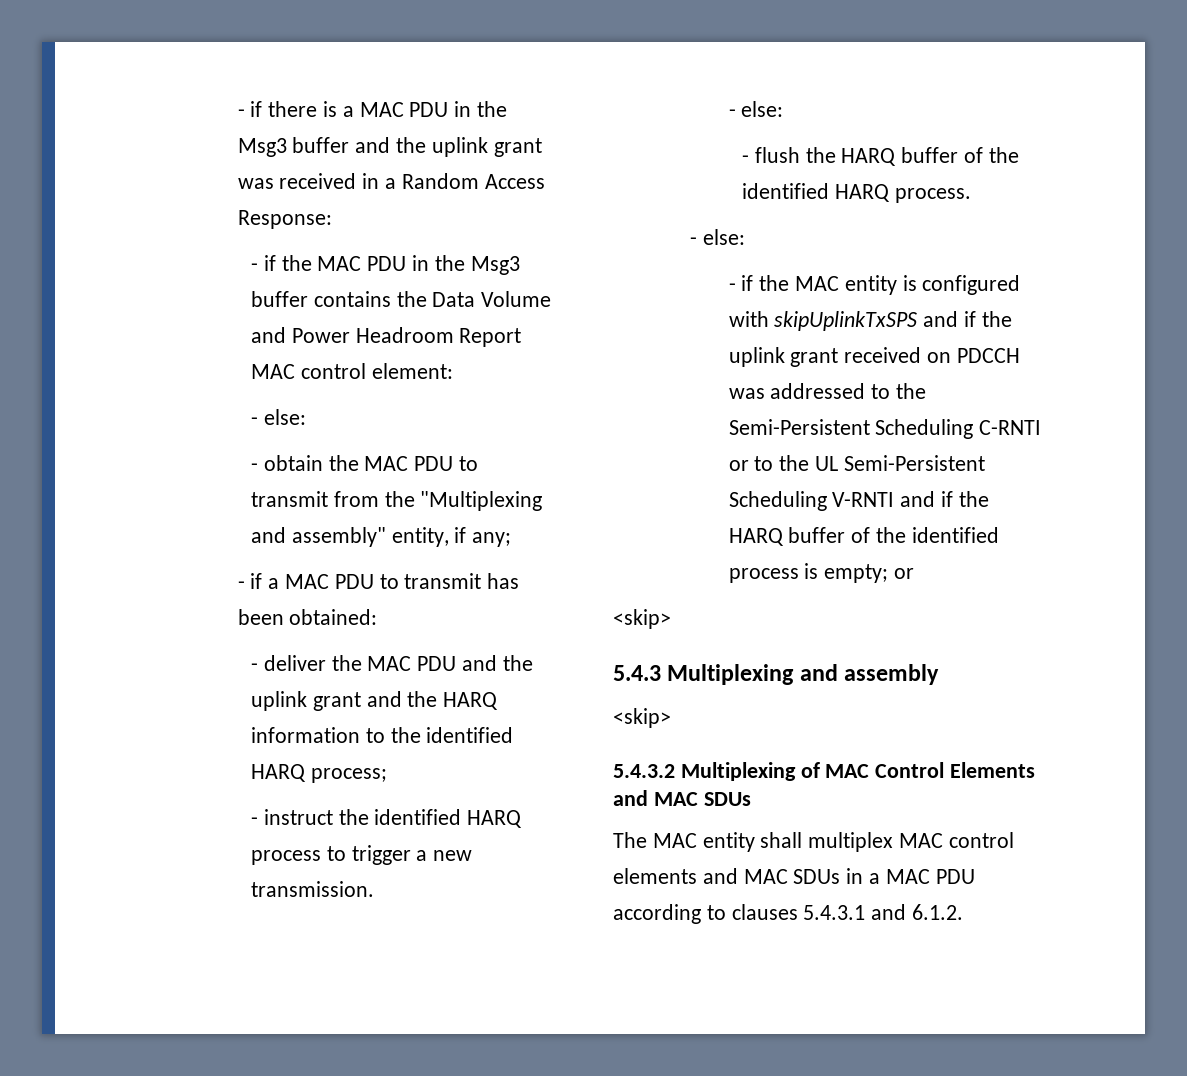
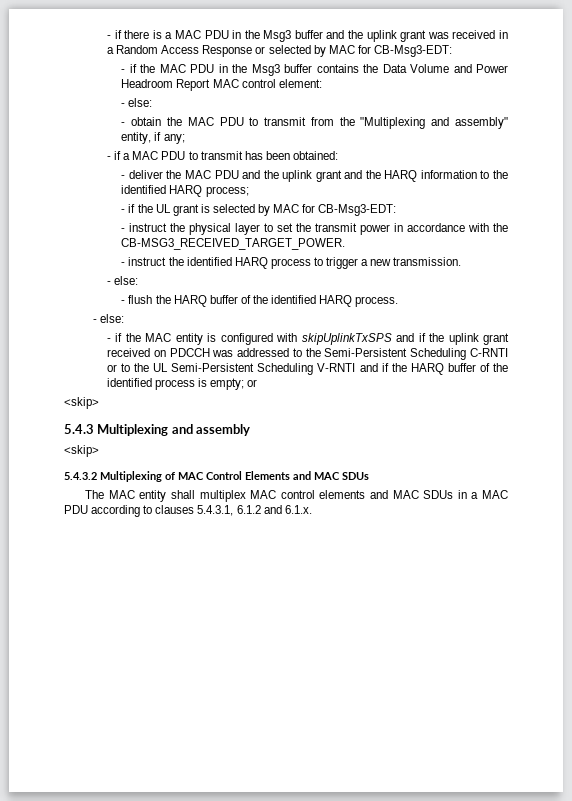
- - if there is a MAC PDU in the Msg3 buffer and the uplink grant was received in a Random Access Response:
+ - if there is a MAC PDU in the Msg3 buffer and the uplink grant was received in a Random Access Response or selected by MAC for CB-Msg3-EDT:
+ - if the UL grant is selected by MAC for CB-Msg3-EDT:
+ - instruct the physical layer to set the transmit power in accordance with the CB-MSG3_RECEIVED_TARGET_POWER.
- The MAC entity shall multiplex MAC control elements and MAC SDUs in a MAC PDU according to clauses 5.4.3.1 and 6.1.2.
+ The MAC entity shall multiplex MAC control elements and MAC SDUs in a MAC PDU according to clauses 5.4.3.1, 6.1.2 and 6.1.x.

